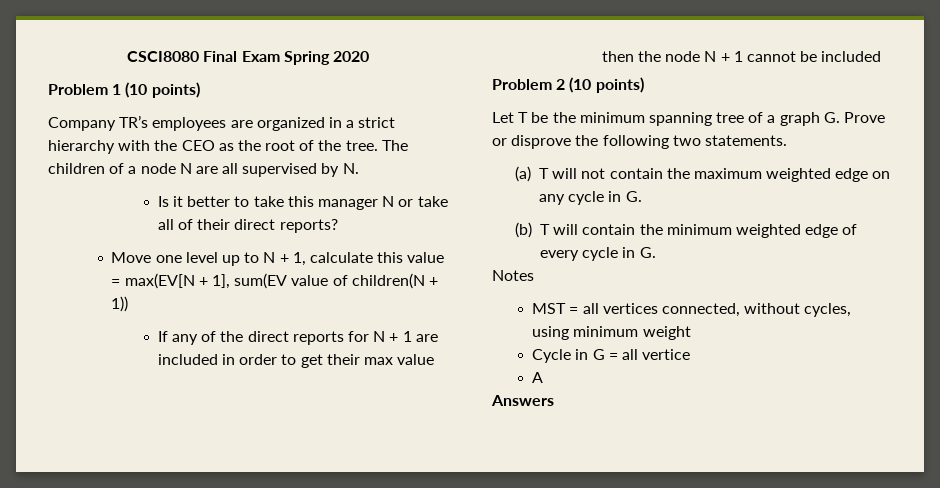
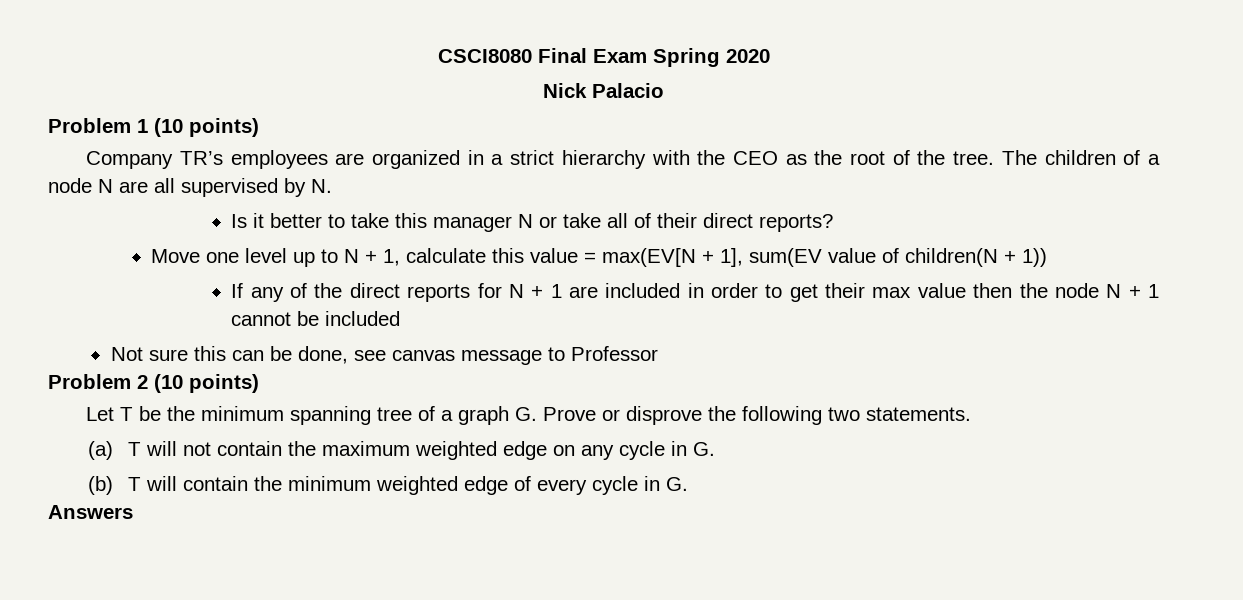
+ Nick Palacio
+ Not sure this can be done, see canvas message to Professor
- Notes
- MST = all vertices connected, without cycles, using minimum weight
- Cycle in G = all vertice
- A

